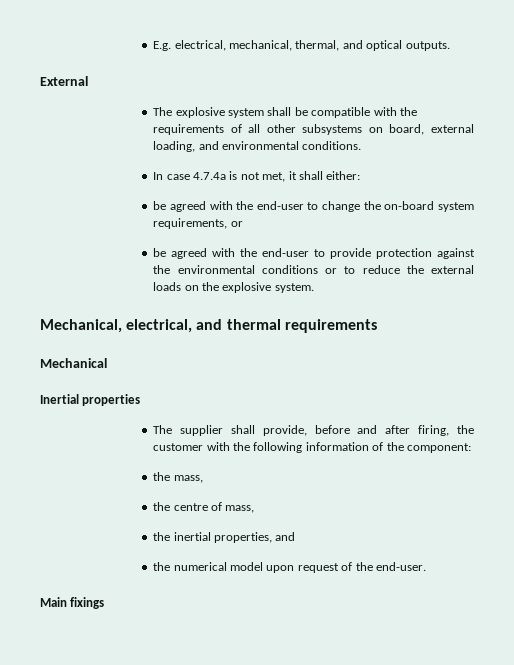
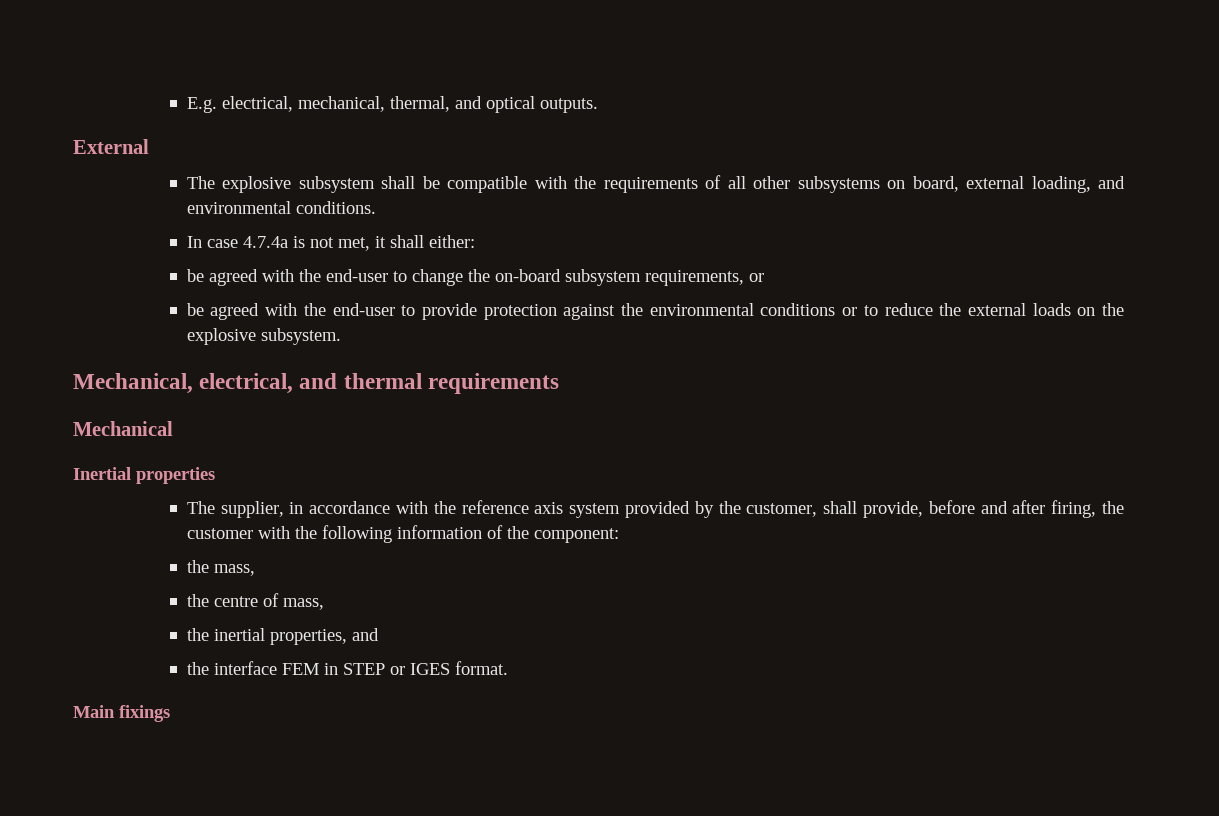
- The explosive system shall be compatible with the requirements of all other subsystems on board, external loading, and environmental conditions.
+ The explosive subsystem shall be compatible with the requirements of all other subsystems on board, external loading, and environmental conditions.
- be agreed with the end-user to change the on-board system requirements, or
+ be agreed with the end-user to change the on-board subsystem requirements, or
- be agreed with the end-user to provide protection against the environmental conditions or to reduce the external loads on the explosive system.
+ be agreed with the end-user to provide protection against the environmental conditions or to reduce the external loads on the explosive subsystem.
- The supplier shall provide, before and after firing, the customer with the following information of the component:
+ The supplier, in accordance with the reference axis system provided by the customer, shall provide, before and after firing, the customer with the following information of the component:
- the numerical model upon request of the end-user.
+ the interface FEM in STEP or IGES format.

